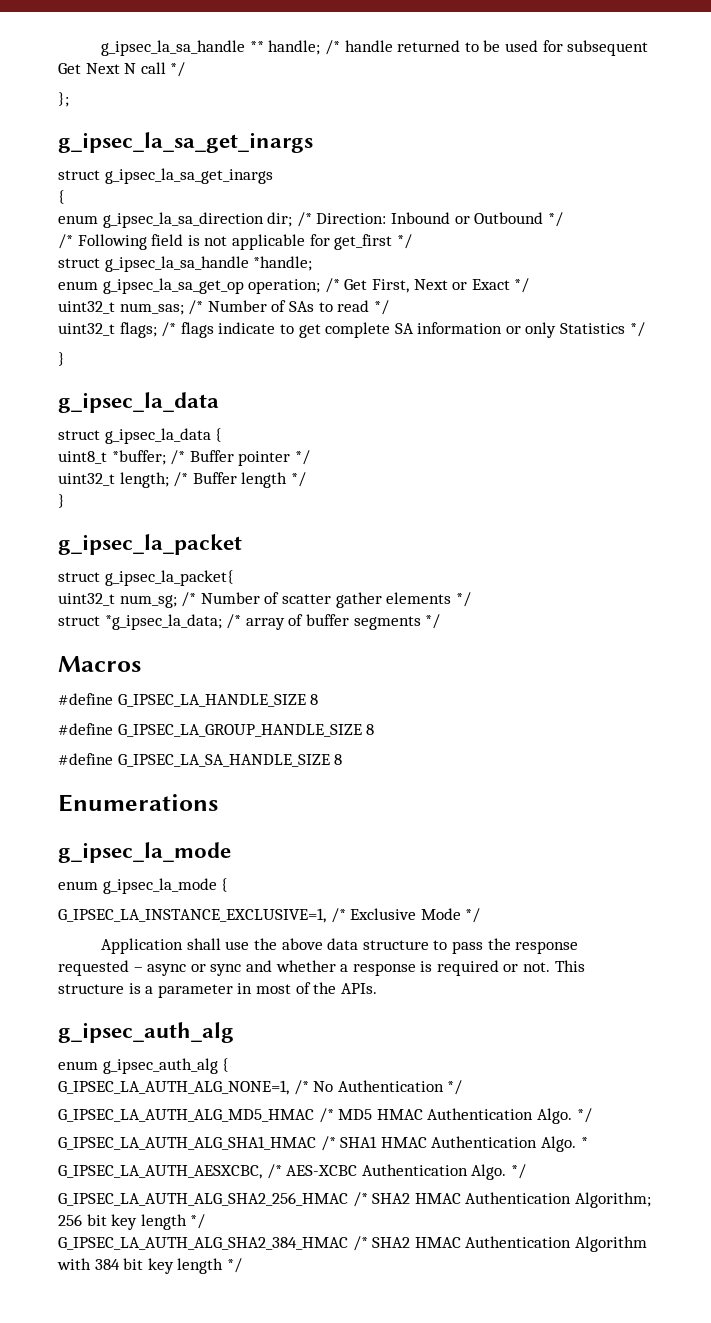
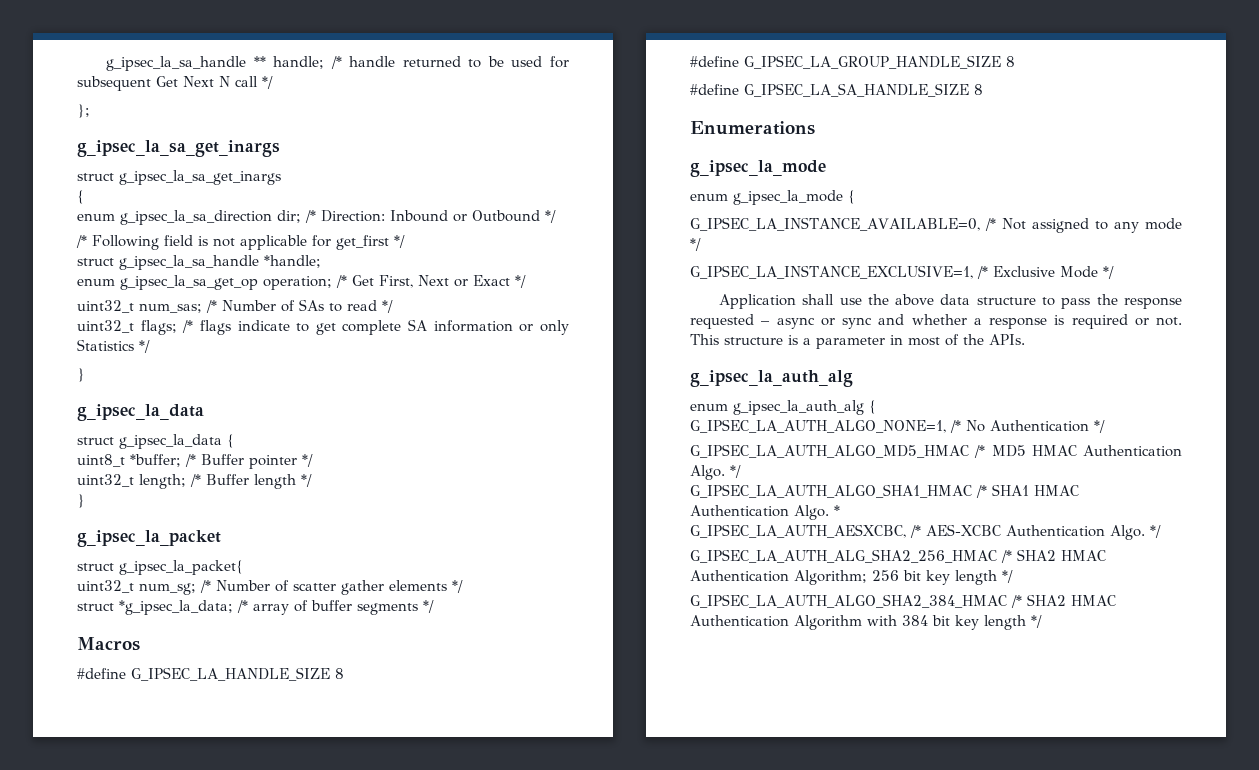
+ G_IPSEC_LA_INSTANCE_AVAILABLE=0, /* Not assigned to any mode */
  This structure is a parameter in most of the APIs.
- g_ipsec_auth_alg
- enum g_ipsec_auth_alg {
- G_IPSEC_LA_AUTH_ALG_NONE=1, /* No Authentication */
+ g_ipsec_la_auth_alg
+ enum g_ipsec_la_auth_alg {
+ G_IPSEC_LA_AUTH_ALGO_NONE=1, /* No Authentication */
- G_IPSEC_LA_AUTH_ALG_MD5_HMAC /* MD5 HMAC Authentication Algo.
+ G_IPSEC_LA_AUTH_ALGO_MD5_HMAC /* MD5 HMAC Authentication Algo.
- G_IPSEC_LA_AUTH_ALG_SHA1_HMAC /* SHA1 HMAC Authentication Algo.
+ G_IPSEC_LA_AUTH_ALGO_SHA1_HMAC /* SHA1 HMAC Authentication Algo.
- G_IPSEC_LA_AUTH_ALG_SHA2_384_HMAC /* SHA2 HMAC Authentication Algorithm with 384 bit key length */
+ G_IPSEC_LA_AUTH_ALGO_SHA2_384_HMAC /* SHA2 HMAC Authentication Algorithm with 384 bit key length */

